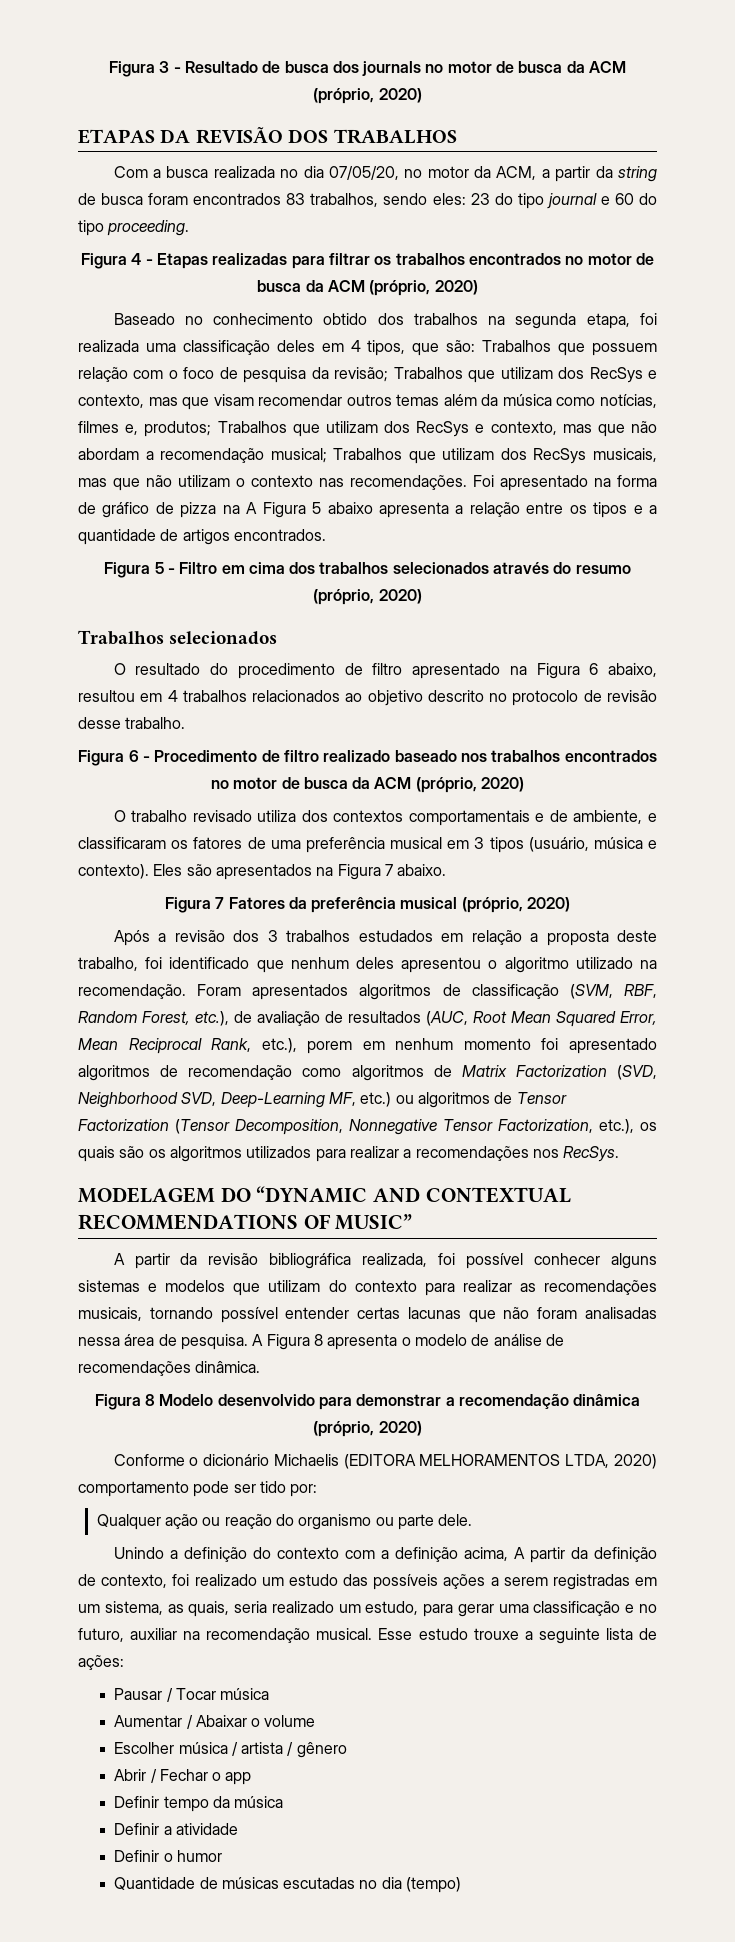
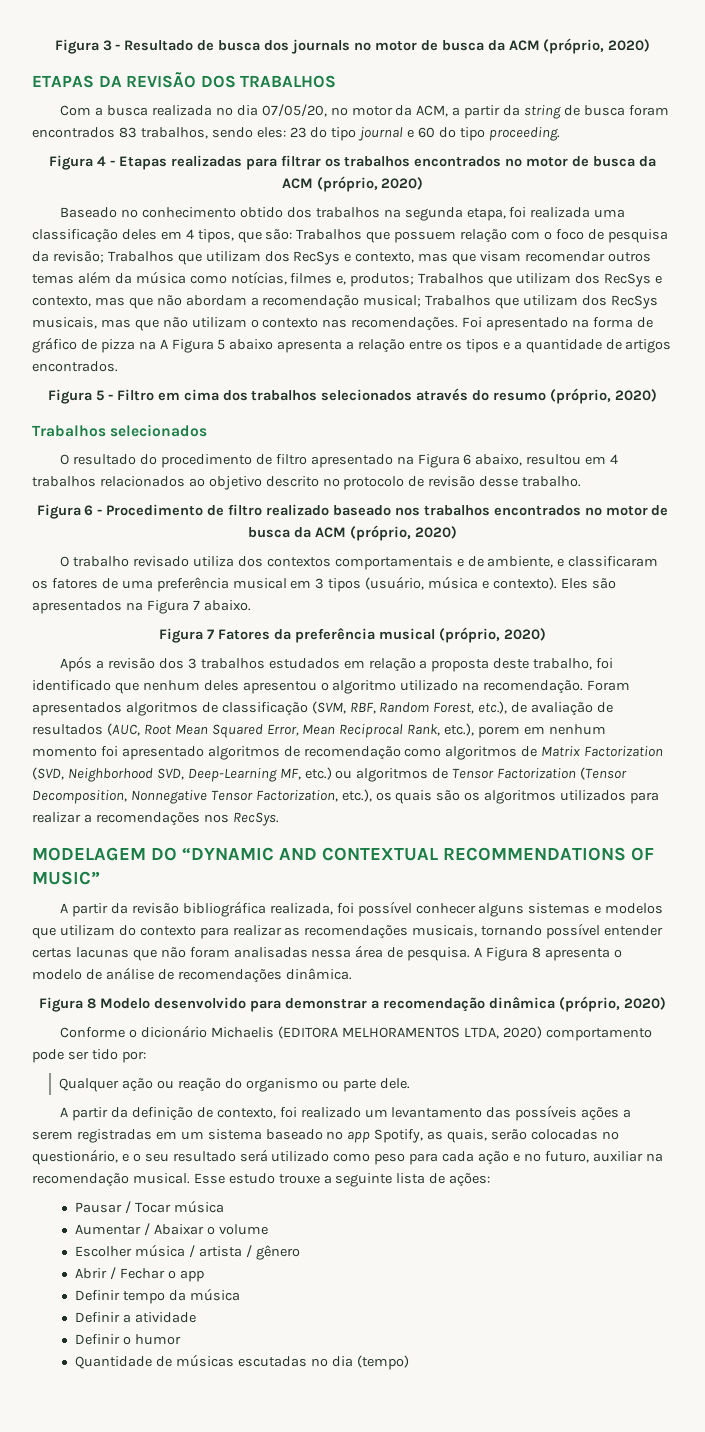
- Unindo a definição do contexto com a definição acima, A partir da definição de contexto, foi realizado um estudo das possíveis ações a serem registradas em um sistema, as quais, seria realizado um estudo, para gerar uma classificação e no futuro, auxiliar na recomendação musical.
+ A partir da definição de contexto, foi realizado um levantamento das possíveis ações a serem registradas em um sistema baseado no app Spotify, as quais, serão colocadas no questionário, e o seu resultado será utilizado como peso para cada ação e no futuro, auxiliar na recomendação musical.

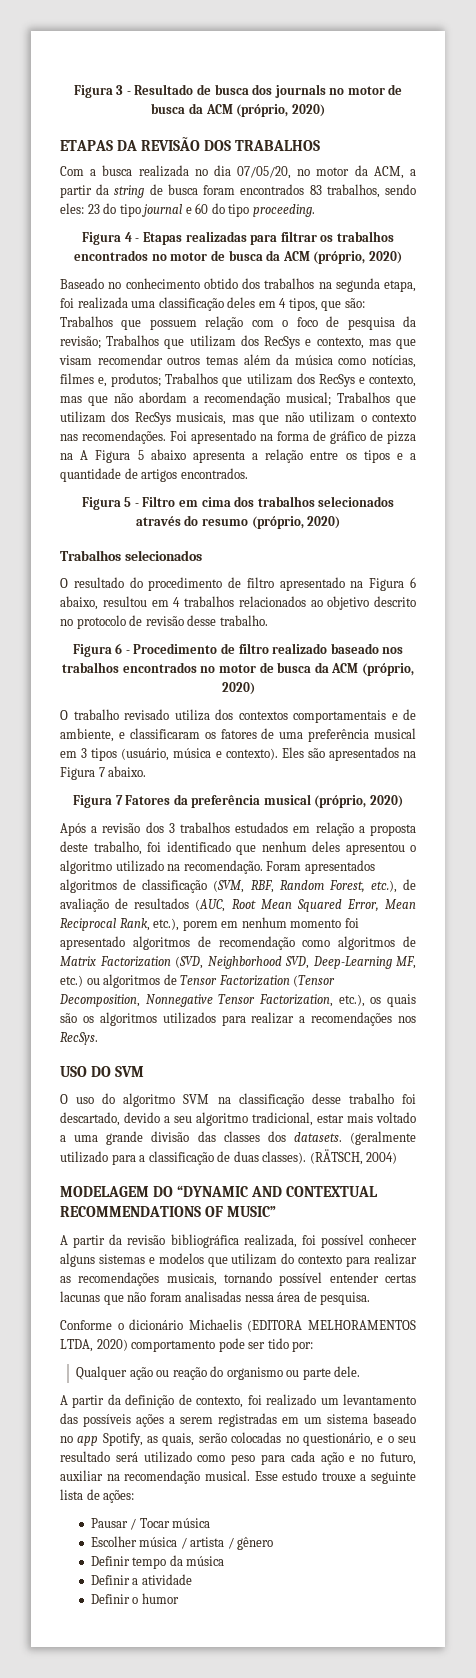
+ USO DO SVM
+ O uso do algoritmo SVM na classificação desse trabalho foi descartado, devido a seu algoritmo tradicional, estar mais voltado a uma grande divisão das classes dos datasets. (geralmente utilizado para a classificação de duas classes). (RÄTSCH, 2004)
- A Figura 8 apresenta o modelo de análise de recomendações dinâmica.
- Figura 8 Modelo desenvolvido para demonstrar a recomendação dinâmica (próprio, 2020)
- Aumentar / Abaixar o volume
- Abrir / Fechar o app
- Quantidade de músicas escutadas no dia (tempo)

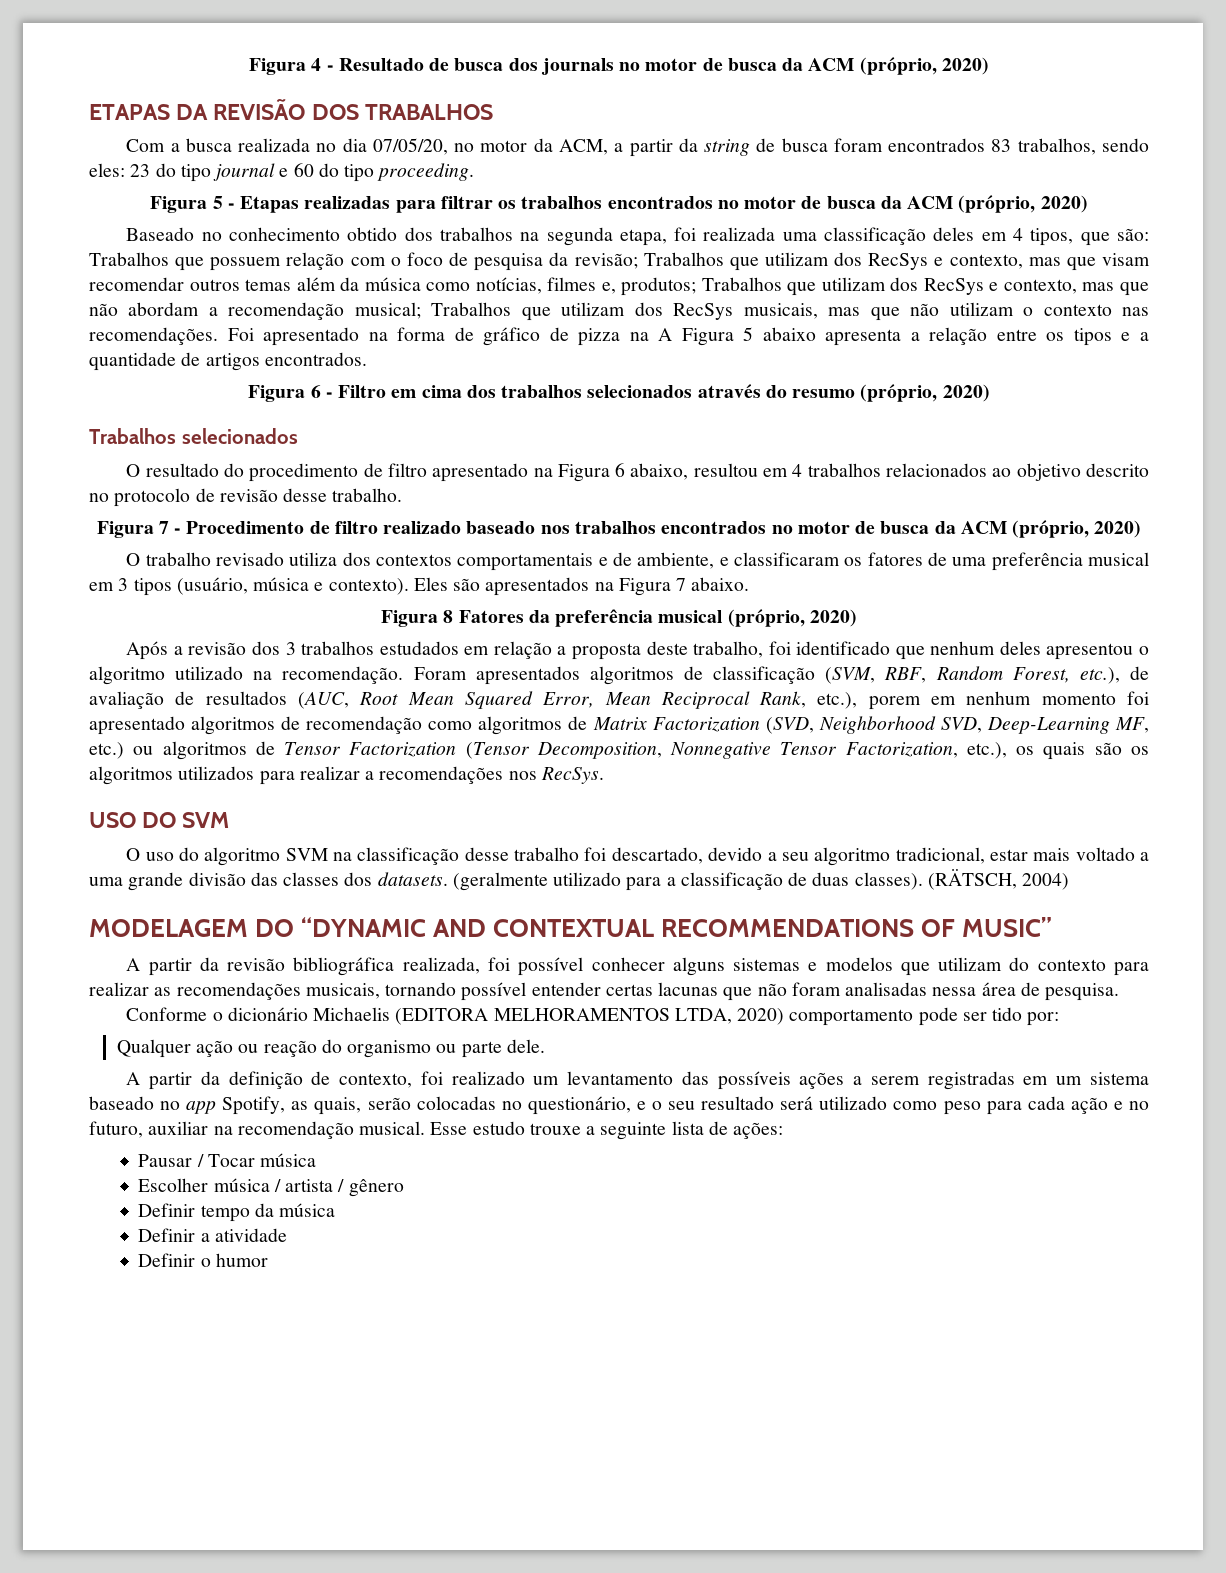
- Figura 3 - Resultado de busca dos journals no motor de busca da ACM (próprio, 2020)
+ Figura 4 - Resultado de busca dos journals no motor de busca da ACM (próprio, 2020)
- Figura 4 - Etapas realizadas para filtrar os trabalhos encontrados no motor de busca da ACM (próprio, 2020)
+ Figura 5 - Etapas realizadas para filtrar os trabalhos encontrados no motor de busca da ACM (próprio, 2020)
- Figura 5 - Filtro em cima dos trabalhos selecionados através do resumo (próprio, 2020)
+ Figura 6 - Filtro em cima dos trabalhos selecionados através do resumo (próprio, 2020)
- Figura 6 - Procedimento de filtro realizado baseado nos trabalhos encontrados no motor de busca da ACM (próprio, 2020)
+ Figura 7 - Procedimento de filtro realizado baseado nos trabalhos encontrados no motor de busca da ACM (próprio, 2020)
- Figura 7 Fatores da preferência musical (próprio, 2020)
+ Figura 8 Fatores da preferência musical (próprio, 2020)

